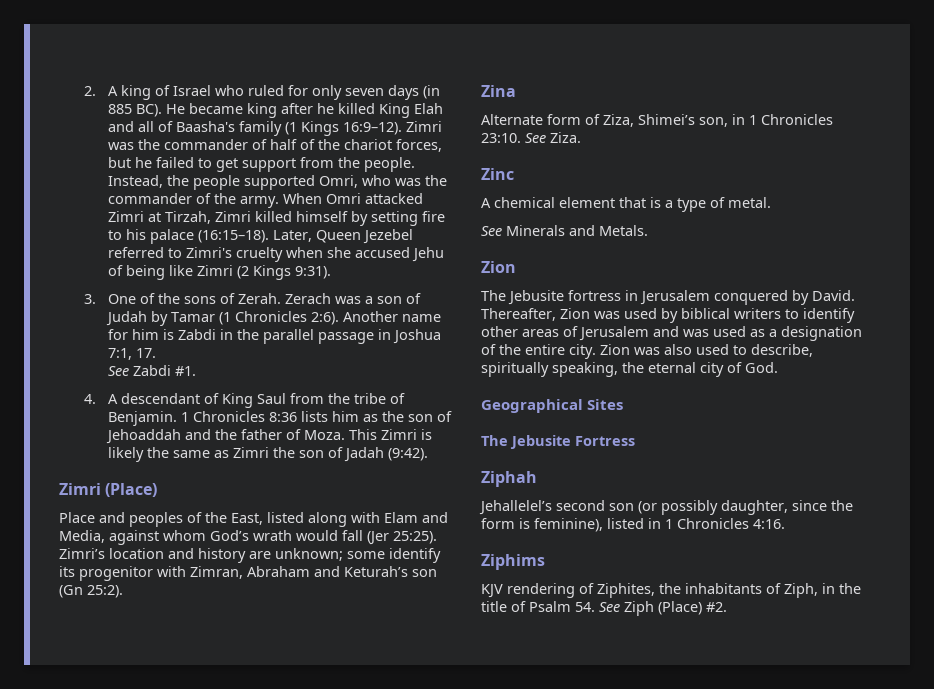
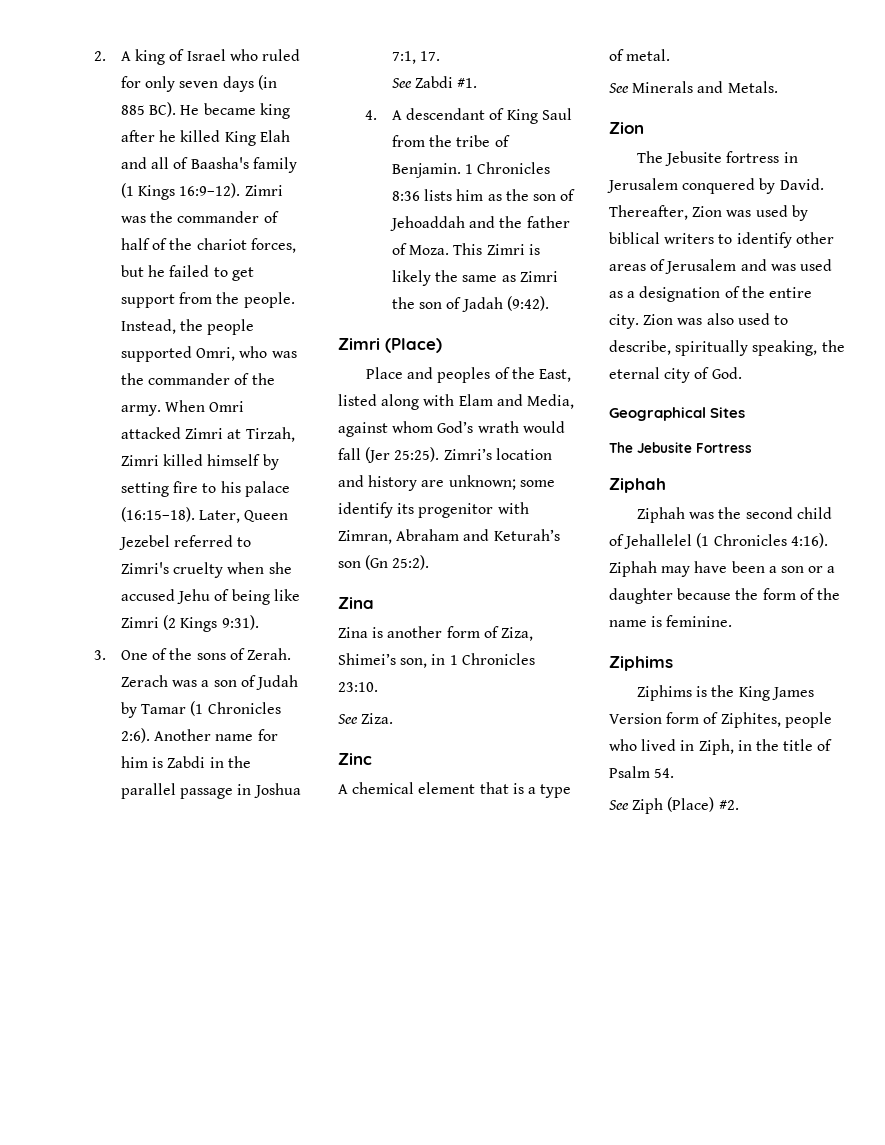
- Alternate form of Ziza, Shimei’s son, in 1 Chronicles 23:10. See Ziza.
+ Zina is another form of Ziza, Shimei’s son, in 1 Chronicles 23:10.
+ See Ziza.
- Jehallelel’s second son (or possibly daughter, since the form is feminine), listed in 1 Chronicles 4:16.
+ Ziphah was the second child of Jehallelel (1 Chronicles 4:16). Ziphah may have been a son or a daughter because the form of the name is feminine.
  Ziphims
- KJV rendering of Ziphites, the inhabitants of Ziph, in the title of Psalm 54. See Ziph (Place) #2.
+ Ziphims is the King James Version form of Ziphites, people who lived in Ziph, in the title of Psalm 54.
+ See Ziph (Place) #2.

